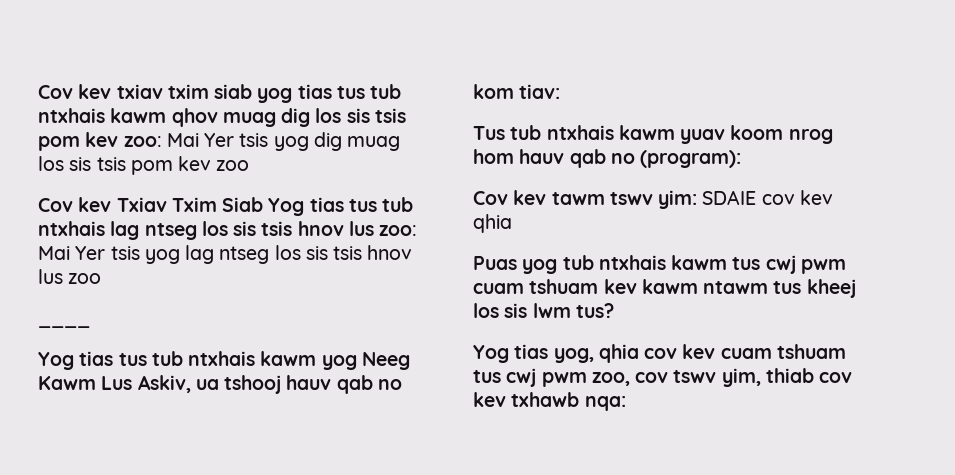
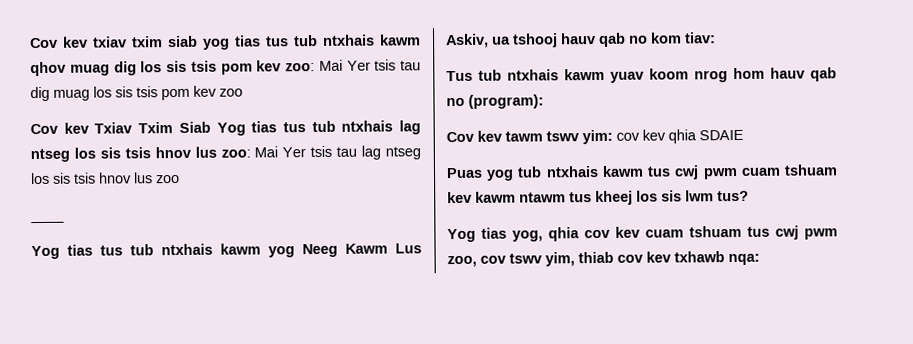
- Cov kev txiav txim siab yog tias tus tub ntxhais kawm qhov muag dig los sis tsis pom kev zoo: Mai Yer tsis yog dig muag los sis tsis pom kev zoo
+ Cov kev txiav txim siab yog tias tus tub ntxhais kawm qhov muag dig los sis tsis pom kev zoo: Mai Yer tsis tau dig muag los sis tsis pom kev zoo
- Cov kev Txiav Txim Siab Yog tias tus tub ntxhais lag ntseg los sis tsis hnov lus zoo: Mai Yer tsis yog lag ntseg los sis tsis hnov lus zoo
+ Cov kev Txiav Txim Siab Yog tias tus tub ntxhais lag ntseg los sis tsis hnov lus zoo: Mai Yer tsis tau lag ntseg los sis tsis hnov lus zoo
- Cov kev tawm tswv yim: SDAIE cov kev qhia
+ Cov kev tawm tswv yim: cov kev qhia SDAIE

